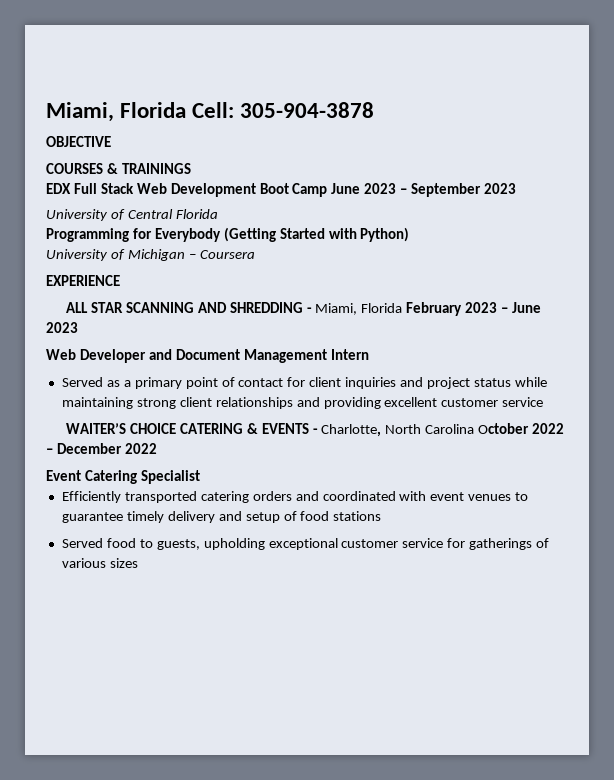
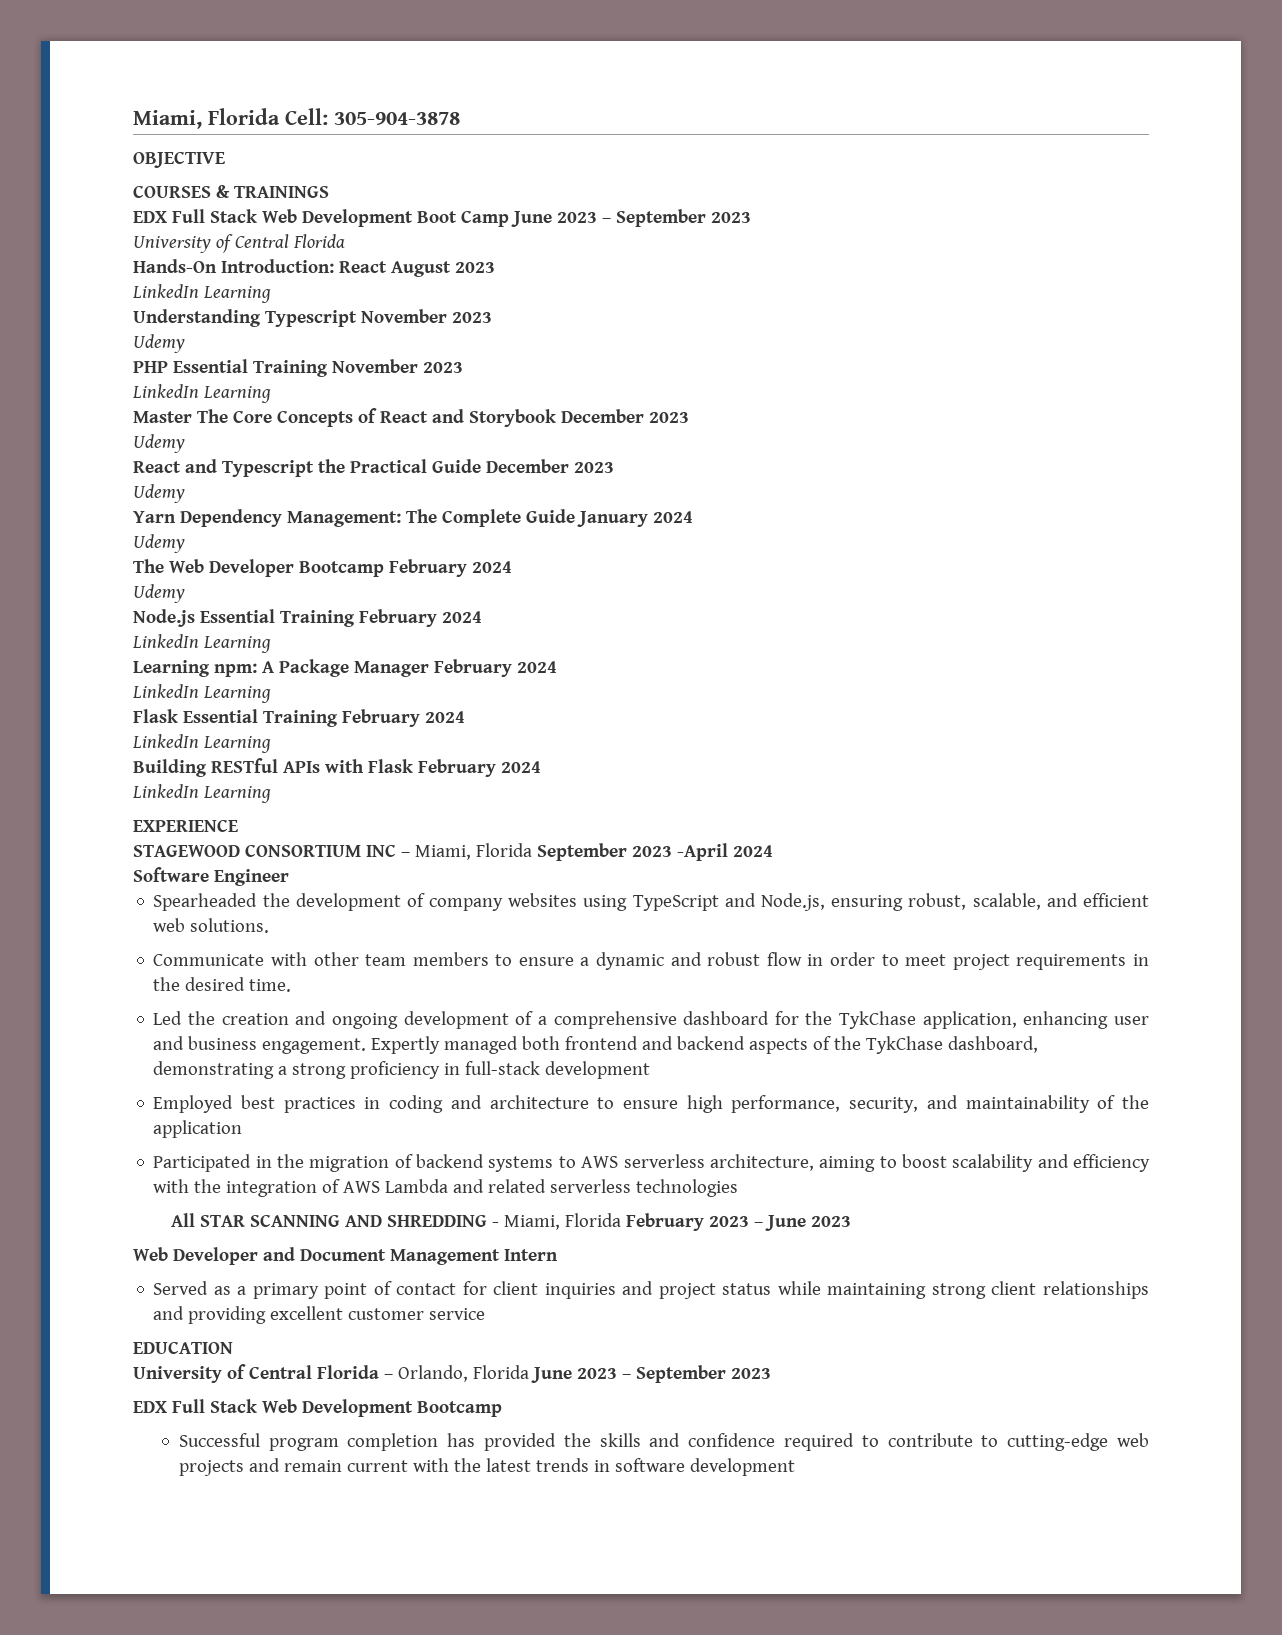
- Programming for Everybody (Getting Started with Python)
- University of Michigan – Coursera
+ Hands-On Introduction: React August 2023
+ LinkedIn Learning
+ Understanding Typescript November 2023
+ Udemy
+ PHP Essential Training November 2023
+ LinkedIn Learning
+ Master The Core Concepts of React and Storybook December 2023
+ Udemy
+ React and Typescript the Practical Guide December 2023
+ Udemy
+ Yarn Dependency Management: The Complete Guide January 2024
+ Udemy
+ The Web Developer Bootcamp February 2024
+ Udemy
+ Node.js Essential Training February 2024
+ LinkedIn Learning
+ Learning npm: A Package Manager February 2024
+ LinkedIn Learning
+ Flask Essential Training February 2024
+ LinkedIn Learning
+ Building RESTful APIs with Flask February 2024
+ LinkedIn Learning
  EXPERIENCE
- ALL STAR SCANNING AND SHREDDING - Miami, Florida February 2023 – June 2023
+ STAGEWOOD CONSORTIUM INC – Miami, Florida September 2023 -April 2024
+ Software Engineer
+ Spearheaded the development of company websites using TypeScript and Node.js, ensuring robust, scalable, and efficient web solutions.
+ Communicate with other team members to ensure a dynamic and robust flow in order to meet project requirements in the desired time.
+ Led the creation and ongoing development of a comprehensive dashboard for the TykChase application, enhancing user and business engagement. Expertly managed both frontend and backend aspects of the TykChase dashboard, demonstrating a strong proficiency in full-stack development
+ Employed best practices in coding and architecture to ensure high performance, security, and maintainability of the application
+ Participated in the migration of backend systems to AWS serverless architecture, aiming to boost scalability and efficiency with the integration of AWS Lambda and related serverless technologies
+ All STAR SCANNING AND SHREDDING - Miami, Florida February 2023 – June 2023
- WAITER’S CHOICE CATERING & EVENTS - Charlotte, North Carolina October 2022 – December 2022
- Event Catering Specialist
- Efficiently transported catering orders and coordinated with event venues to guarantee timely delivery and setup of food stations
- Served food to guests, upholding exceptional customer service for gatherings of various sizes
+ EDUCATION
+ University of Central Florida – Orlando, Florida June 2023 – September 2023
+ EDX Full Stack Web Development Bootcamp
+ Successful program completion has provided the skills and confidence required to contribute to cutting-edge web projects and remain current with the latest trends in software development

